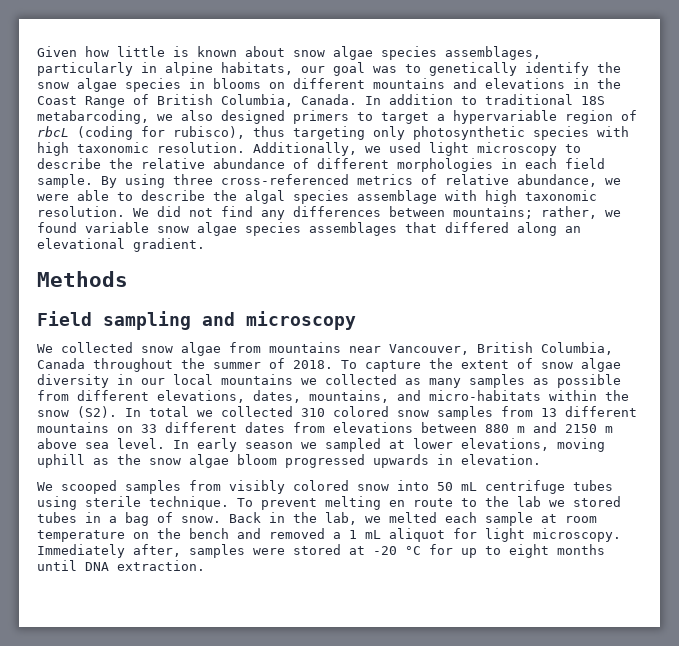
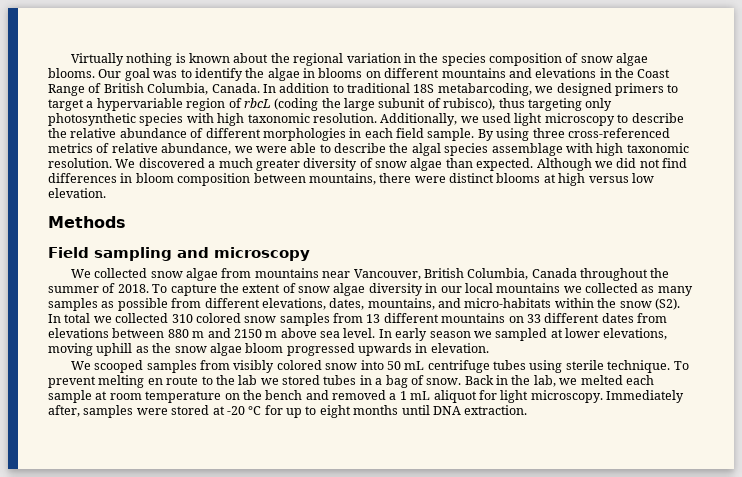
- Given how little is known about snow algae species assemblages, particularly in alpine habitats, our goal was to genetically identify the snow algae species in blooms on different mountains and elevations in the Coast Range of British Columbia, Canada.
+ Virtually nothing is known about the regional variation in the species composition of snow algae blooms. Our goal was to identify the algae in blooms on different mountains and elevations in the Coast Range of British Columbia, Canada.
- In addition to traditional 18S metabarcoding, we also designed primers to target a hypervariable region of rbcL (coding for rubisco), thus targeting only photosynthetic species with high taxonomic resolution.
+ In addition to traditional 18S metabarcoding, we designed primers to target a hypervariable region of rbcL (coding the large subunit of rubisco), thus targeting only photosynthetic species with high taxonomic resolution.
- We did not find any differences between mountains; rather, we found variable snow algae species assemblages that differed along an elevational gradient.
+ We discovered a much greater diversity of snow algae than expected. Although we did not find differences in bloom composition between mountains, there were distinct blooms at high versus low elevation.

